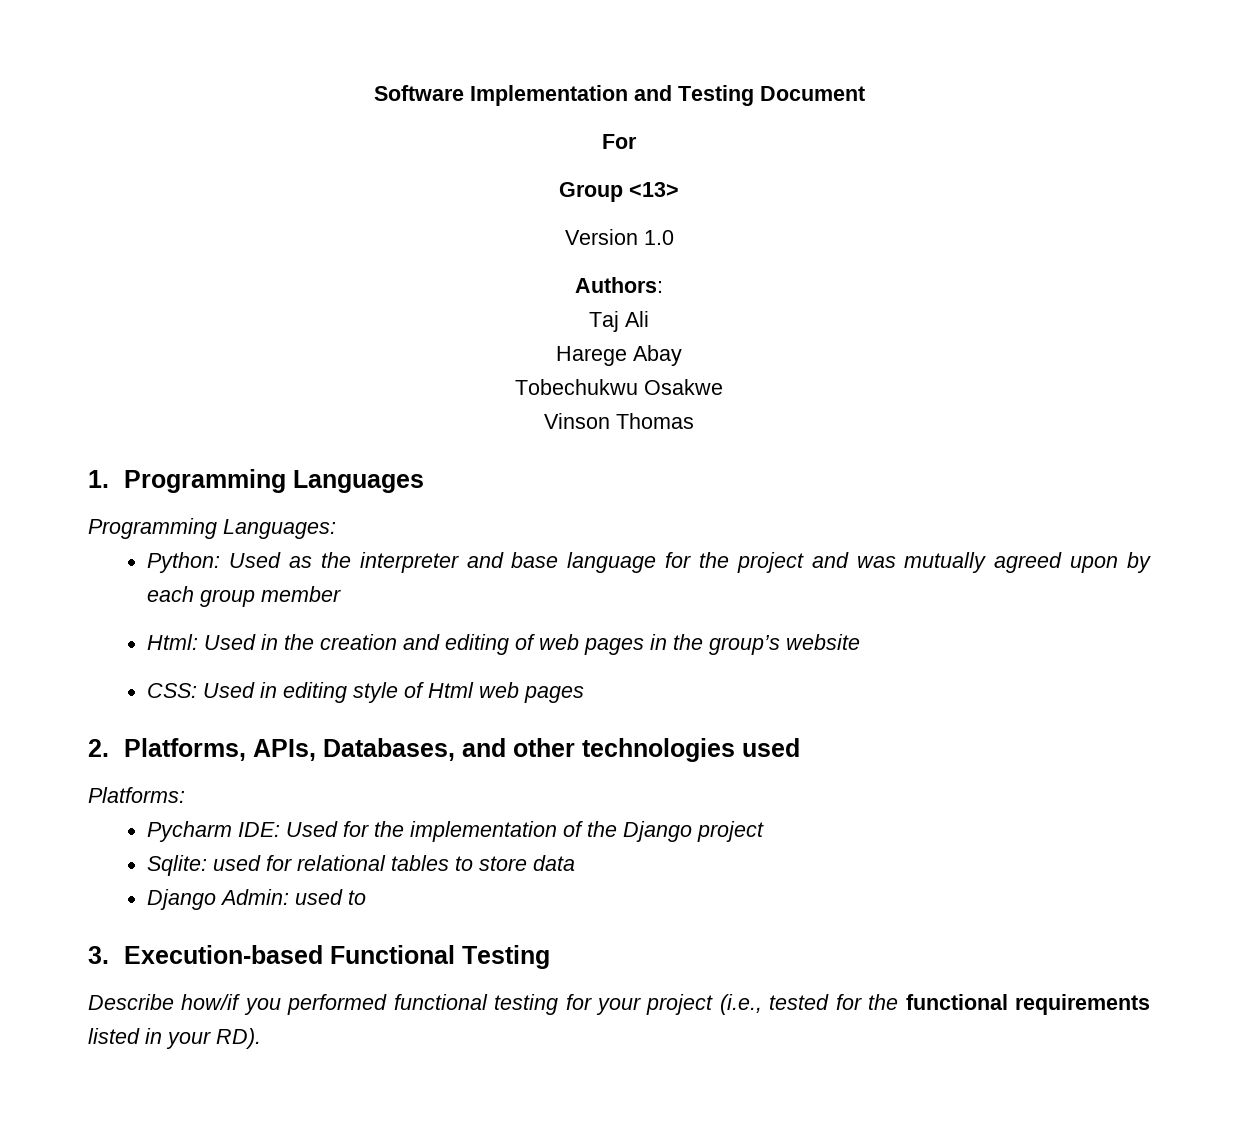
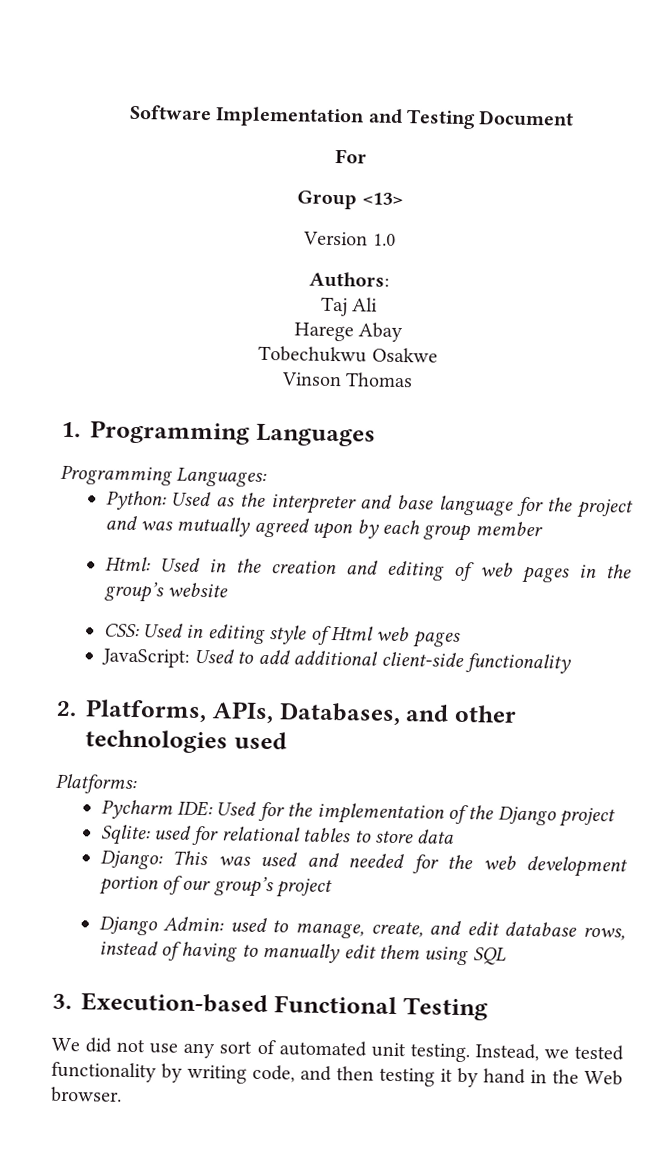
+ JavaScript: Used to add additional client-side functionality
- Django Admin: used to
+ Django: This was used and needed for the web development portion of our group’s project
+ Django Admin: used to manage, create, and edit database rows, instead of having to manually edit them using SQL
  3. Execution-based Functional Testing
- Describe how/if you performed functional testing for your project (i.e., tested for the functional requirements listed in your RD).
+ We did not use any sort of automated unit testing. Instead, we tested functionality by writing code, and then testing it by hand in the Web browser.

